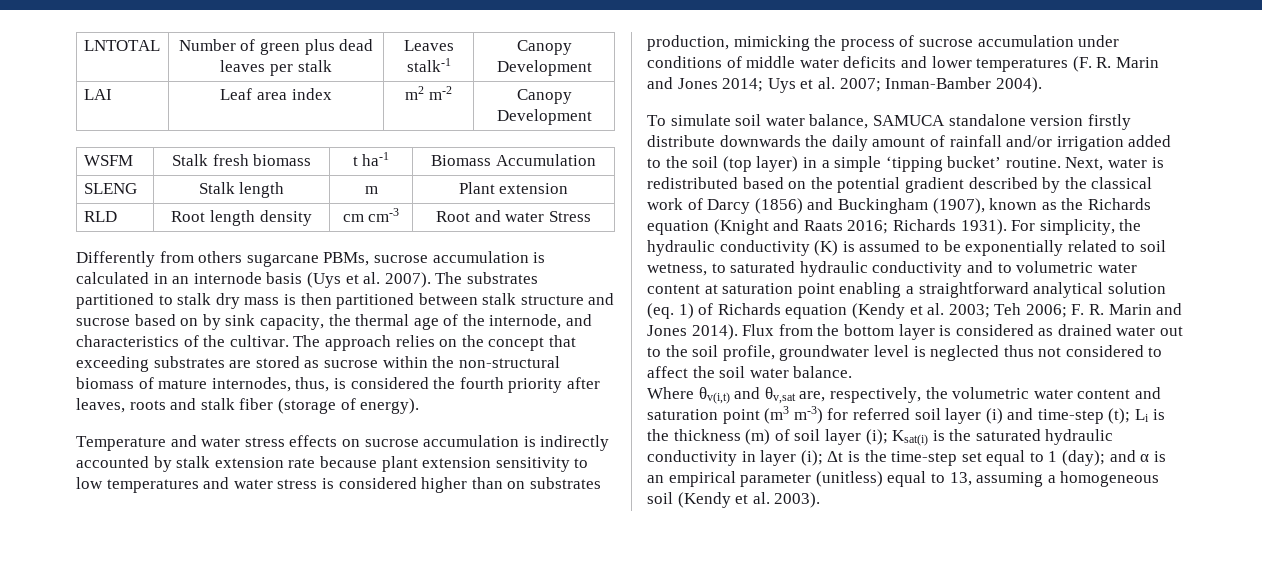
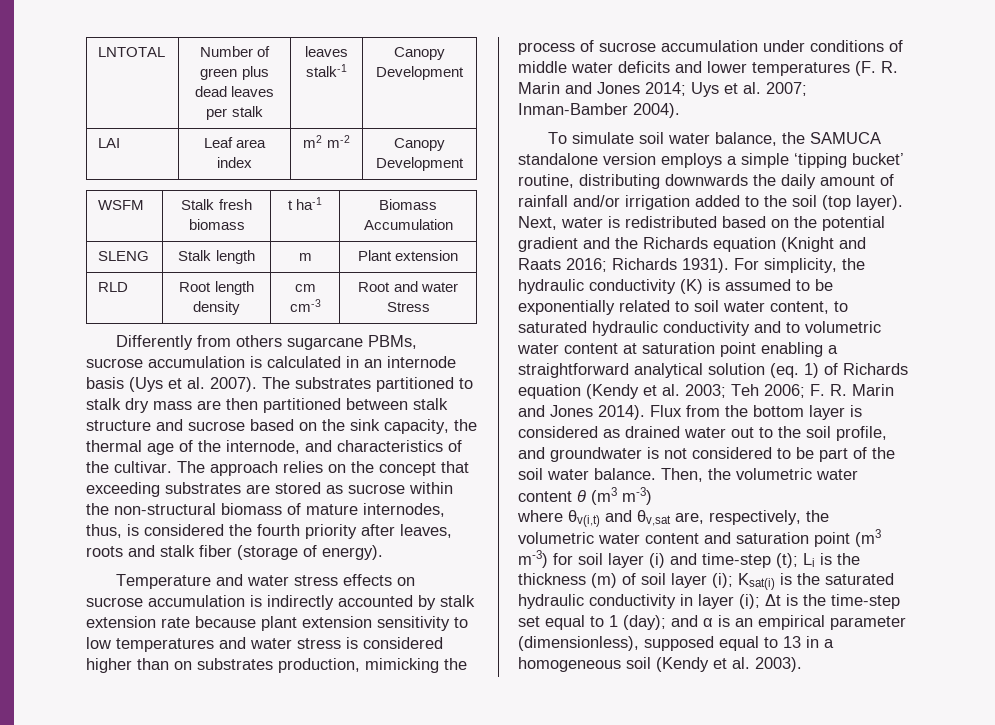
- LNTOTAL | Number of green plus dead leaves per stalk | Leaves stalk-1 | Canopy Development
+ LNTOTAL | Number of green plus dead leaves per stalk | leaves stalk-1 | Canopy Development
- The substrates partitioned to stalk dry mass is then partitioned between stalk structure and sucrose based on by sink capacity, the thermal age of the internode, and characteristics of the cultivar.
+ The substrates partitioned to stalk dry mass are then partitioned between stalk structure and sucrose based on the sink capacity, the thermal age of the internode, and characteristics of the cultivar.
- To simulate soil water balance, SAMUCA standalone version firstly distribute downwards the daily amount of rainfall and/or irrigation added to the soil (top layer) in a simple ‘tipping bucket’ routine.
+ To simulate soil water balance, the SAMUCA standalone version employs a simple ‘tipping bucket’ routine, distributing downwards the daily amount of rainfall and/or irrigation added to the soil (top layer).
- Next, water is redistributed based on the potential gradient described by the classical work of Darcy (1856) and Buckingham (1907), known as the Richards equation (Knight and Raats 2016; Richards 1931).
+ Next, water is redistributed based on the potential gradient and the Richards equation (Knight and Raats 2016; Richards 1931).
- For simplicity, the hydraulic conductivity (K) is assumed to be exponentially related to soil wetness, to saturated hydraulic conductivity and to volumetric water content at saturation point enabling a straightforward analytical solution (eq.
+ For simplicity, the hydraulic conductivity (K) is assumed to be exponentially related to soil water content, to saturated hydraulic conductivity and to volumetric water content at saturation point enabling a straightforward analytical solution (eq.
- Flux from the bottom layer is considered as drained water out to the soil profile, groundwater level is neglected thus not considered to affect the soil water balance.
- Where θv(i,t) and θv,sat are, respectively, the volumetric water content and saturation point (m3 m-3) for referred soil layer (i) and time-step (t);
+ Flux from the bottom layer is considered as drained water out to the soil profile, and groundwater is not considered to be part of the soil water balance. Then, the volumetric water content θ (m3 m-3)
+ where θv(i,t) and θv,sat are, respectively, the volumetric water content and saturation point (m3 m-3) for soil layer (i) and time-step (t);
- and α is an empirical parameter (unitless) equal to 13, assuming a homogeneous soil (Kendy et al. 2003).
+ and α is an empirical parameter (dimensionless), supposed equal to 13 in a homogeneous soil (Kendy et al. 2003).

